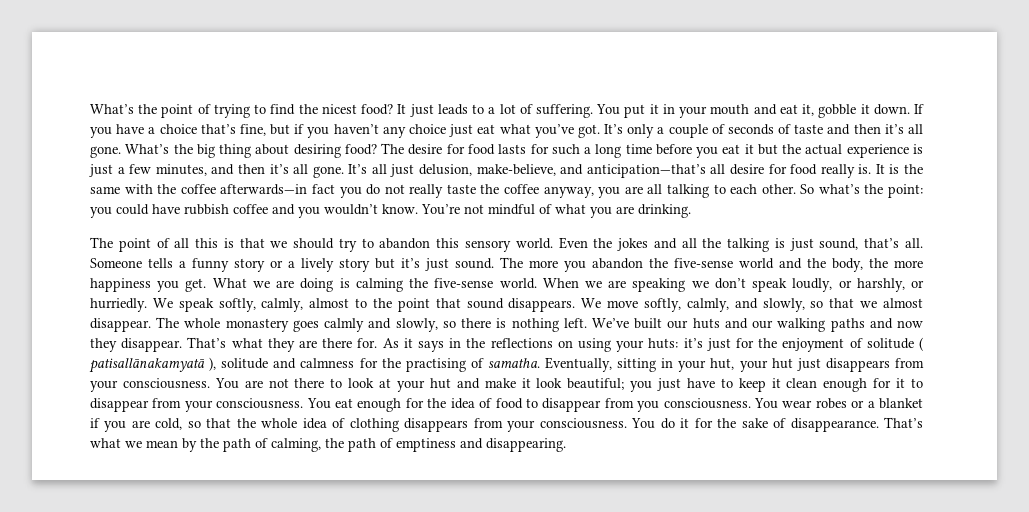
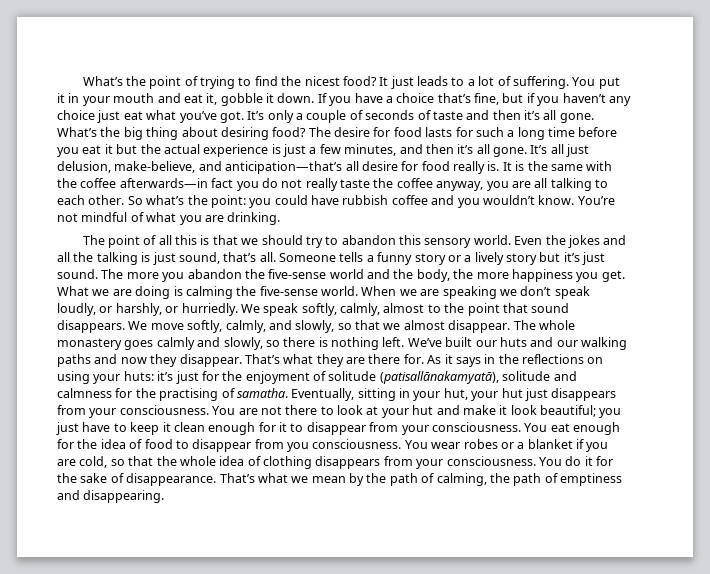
- As it says in the reflections on using your huts: it’s just for the enjoyment of solitude ( patisallānakamyatā ), solitude and calmness for the practising of samatha.
+ As it says in the reflections on using your huts: it’s just for the enjoyment of solitude (patisallānakamyatā), solitude and calmness for the practising of samatha.

